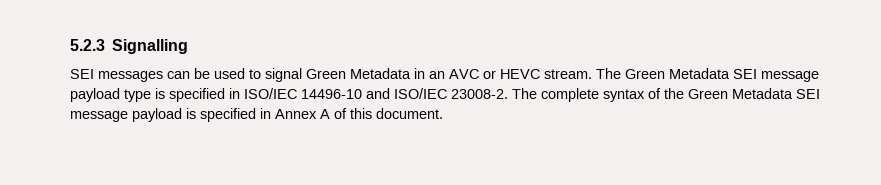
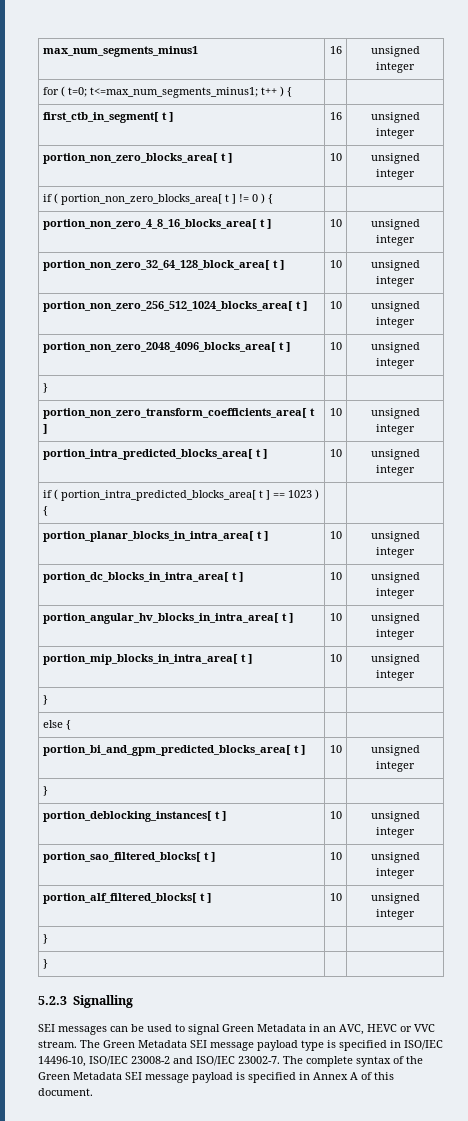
+ max_num_segments_minus1 | 16 | unsigned integer
+ for ( t=0; t<=max_num_segments_minus1; t++ ) { | |
+ first_ctb_in_segment[ t ] | 16 | unsigned integer
+ portion_non_zero_blocks_area[ t ] | 10 | unsigned integer
+ if ( portion_non_zero_blocks_area[ t ] != 0 ) { | |
+ portion_non_zero_4_8_16_blocks_area[ t ] | 10 | unsigned integer
+ portion_non_zero_32_64_128_block_area[ t ] | 10 | unsigned integer
+ portion_non_zero_256_512_1024_blocks_area[ t ] | 10 | unsigned integer
+ portion_non_zero_2048_4096_blocks_area[ t ] | 10 | unsigned integer
+ } | |
+ portion_non_zero_transform_coefficients_area[ t ] | 10 | unsigned integer
+ portion_intra_predicted_blocks_area[ t ] | 10 | unsigned integer
+ if ( portion_intra_predicted_blocks_area[ t ] == 1023 ) { | |
+ portion_planar_blocks_in_intra_area[ t ] | 10 | unsigned integer
+ portion_dc_blocks_in_intra_area[ t ] | 10 | unsigned integer
+ portion_angular_hv_blocks_in_intra_area[ t ] | 10 | unsigned integer
+ portion_mip_blocks_in_intra_area[ t ] | 10 | unsigned integer
+ } | |
+ else { | |
+ portion_bi_and_gpm_predicted_blocks_area[ t ] | 10 | unsigned integer
+ } | |
+ portion_deblocking_instances[ t ] | 10 | unsigned integer
+ portion_sao_filtered_blocks[ t ] | 10 | unsigned integer
+ portion_alf_filtered_blocks[ t ] | 10 | unsigned integer
+ } | |
+ } | |
- SEI messages can be used to signal Green Metadata in an AVC or HEVC stream.
+ SEI messages can be used to signal Green Metadata in an AVC, HEVC or VVC stream.
- The Green Metadata SEI message payload type is specified in ISO/IEC 14496-10 and ISO/IEC 23008-2.
+ The Green Metadata SEI message payload type is specified in ISO/IEC 14496-10, ISO/IEC 23008-2 and ISO/IEC 23002-7.

